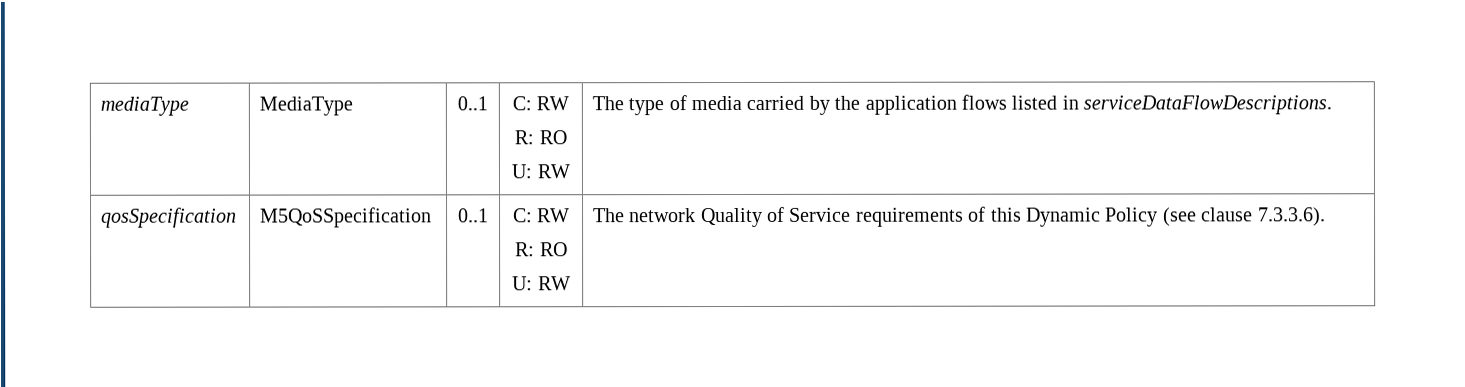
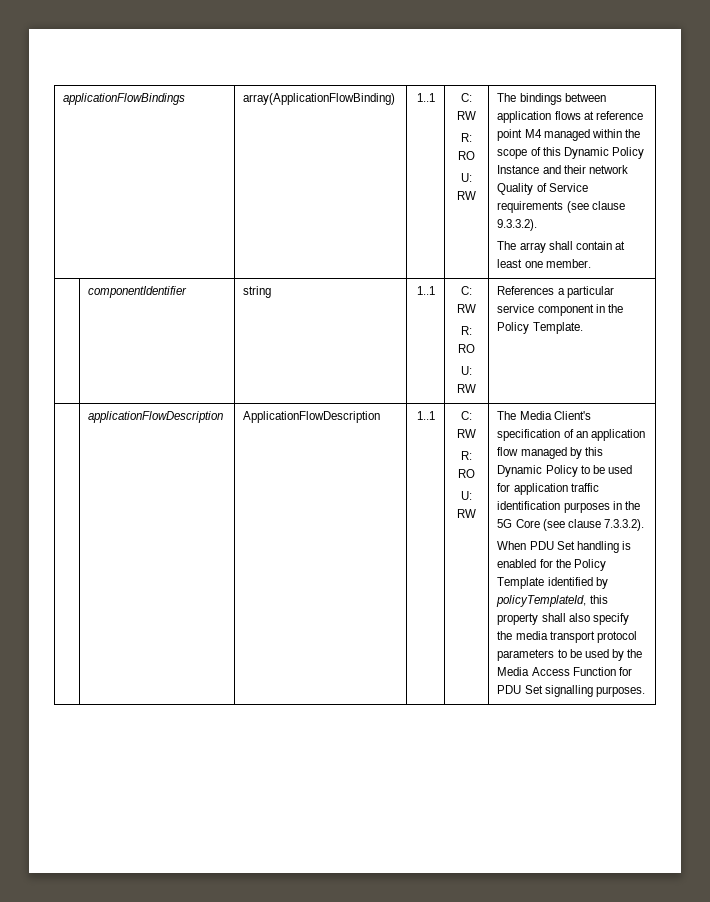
- mediaType | MediaType | 0..1 | C: RW
+ applicationFlowBindings | array(ApplicationFlowBinding) | 1..1 | C: RW
  R: RO
- U: RW | The type of media carried by the application flows listed in serviceDataFlowDescriptions.
- qosSpecification | M5QoSSpecification | 0..1 | C: RW
+ U: RW | The bindings between application flows at reference point M4 managed within the scope of this Dynamic Policy Instance and their network Quality of Service requirements (see clause 9.3.3.2).
+ The array shall contain at least one member.
+ | componentIdentifier | string | 1..1 | C: RW
  R: RO
- U: RW | The network Quality of Service requirements of this Dynamic Policy (see clause 7.3.3.6).
+ U: RW | References a particular service component in the Policy Template.
+ | applicationFlowDescription | ApplicationFlowDescription | 1..1 | C: RW
+ R: RO
+ U: RW | The Media Client's specification of an application flow managed by this Dynamic Policy to be used for application traffic identification purposes in the 5G Core (see clause 7.3.3.2).
+ When PDU Set handling is enabled for the Policy Template identified by policyTemplateId, this property shall also specify the media transport protocol parameters to be used by the Media Access Function for PDU Set signalling purposes.

